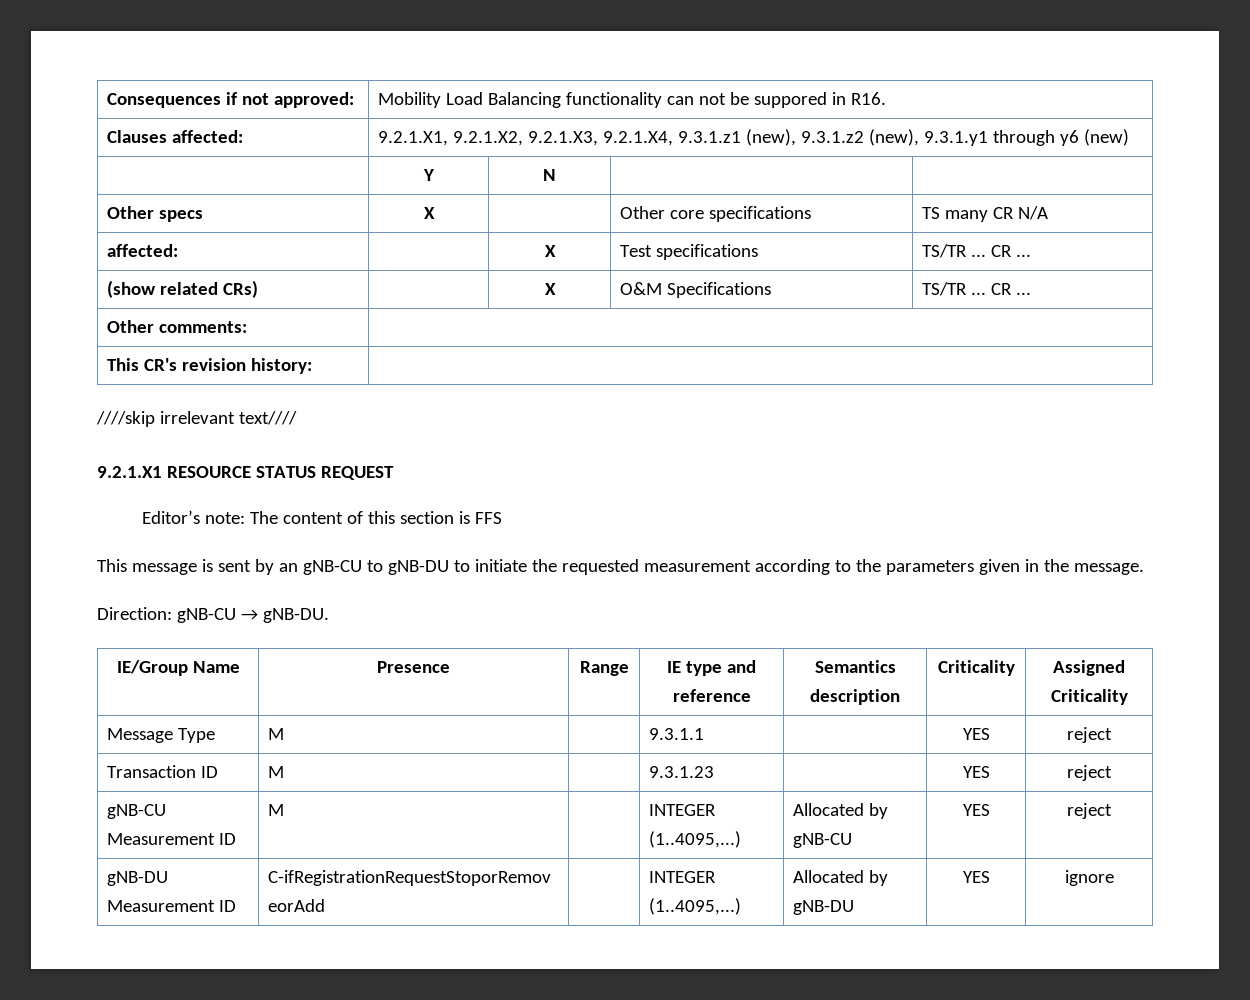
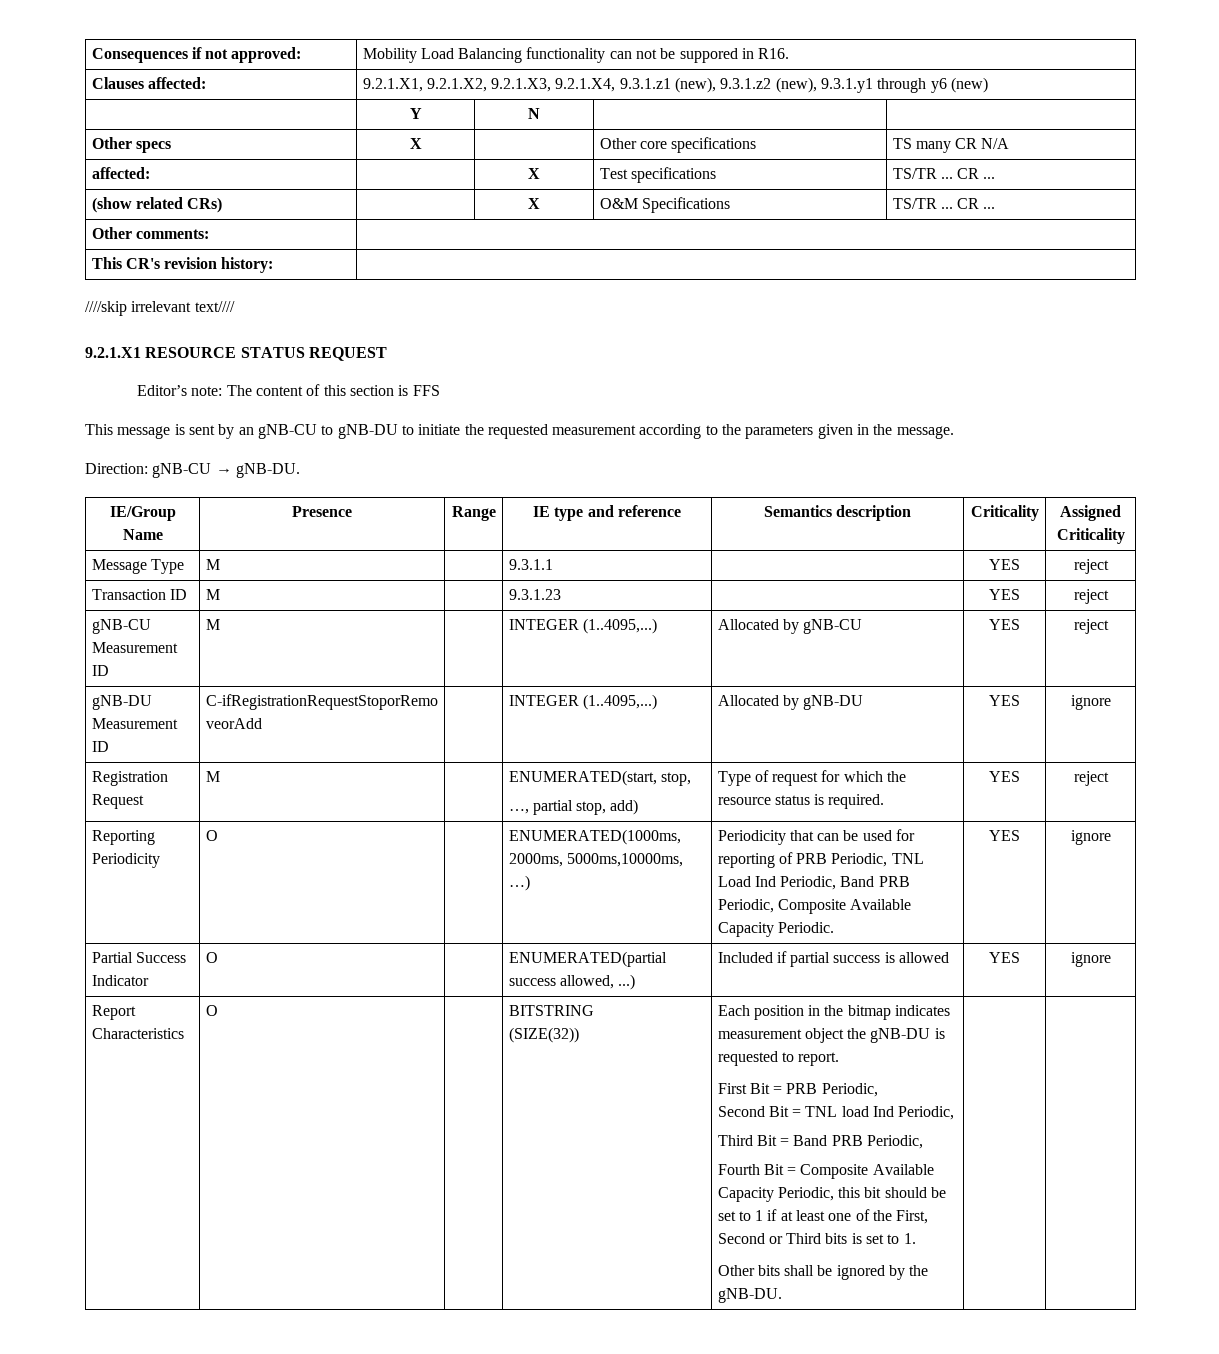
+ Registration Request | M | | ENUMERATED(start, stop,
+ …, partial stop, add) | Type of request for which the resource status is required. | YES | reject
+ Reporting Periodicity | O | | ENUMERATED(1000ms, 2000ms, 5000ms,10000ms, …) | Periodicity that can be used for reporting of PRB Periodic, TNL Load Ind Periodic, Band PRB Periodic, Composite Available Capacity Periodic. | YES | ignore
+ Partial Success Indicator | O | | ENUMERATED(partial success allowed, ...) | Included if partial success is allowed | YES | ignore
+ Report Characteristics | O | | BITSTRING
+ (SIZE(32)) | Each position in the bitmap indicates measurement object the gNB-DU is requested to report.
+ First Bit = PRB Periodic,
+ Second Bit = TNL load Ind Periodic,
+ Third Bit = Band PRB Periodic,
+ Fourth Bit = Composite Available Capacity Periodic, this bit should be set to 1 if at least one of the First, Second or Third bits is set to 1.
+ Other bits shall be ignored by the gNB-DU.

